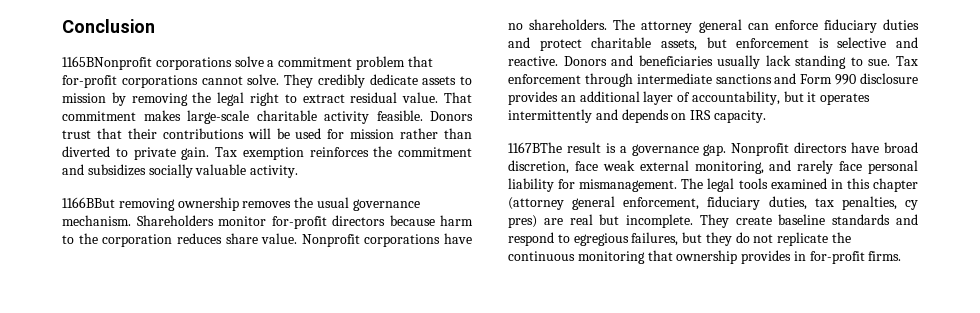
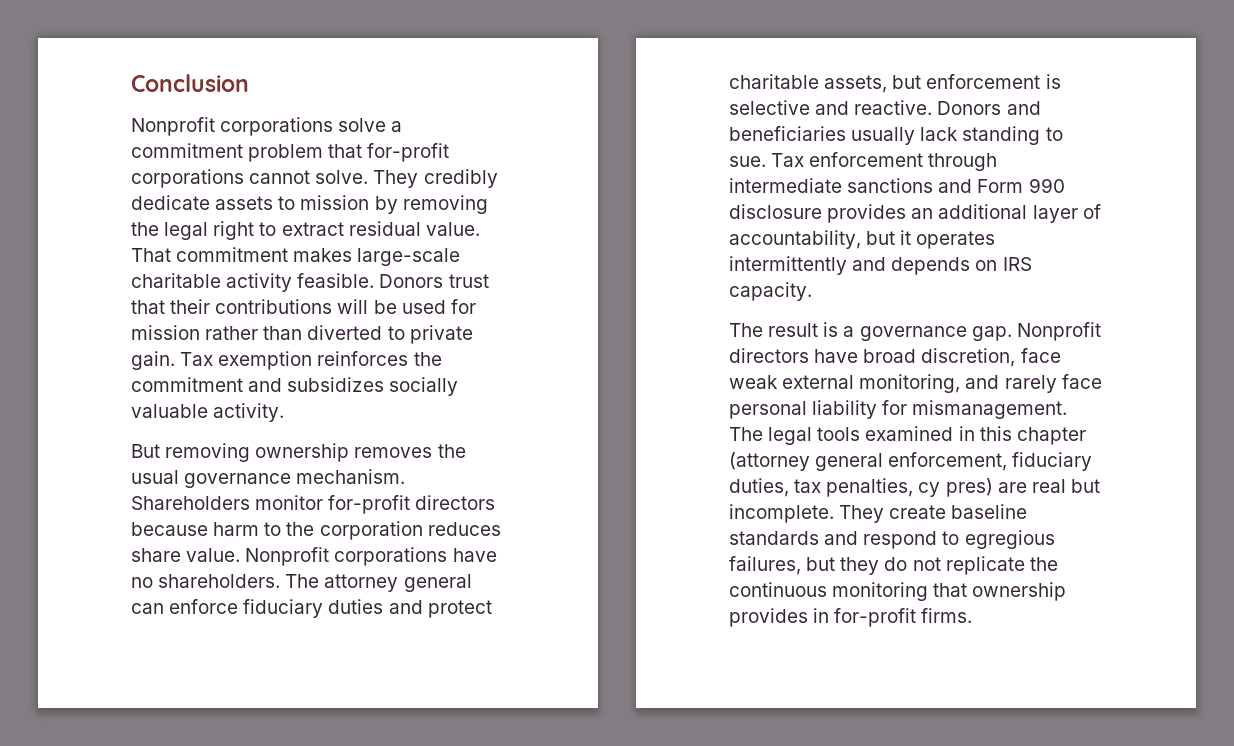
- 1165BNonprofit corporations solve a commitment problem that for-profit corporations cannot solve.
+ Nonprofit corporations solve a commitment problem that for-profit corporations cannot solve.
- 1166BBut removing ownership removes the usual governance mechanism.
+ But removing ownership removes the usual governance mechanism.
- 1167BThe result is a governance gap.
+ The result is a governance gap.

